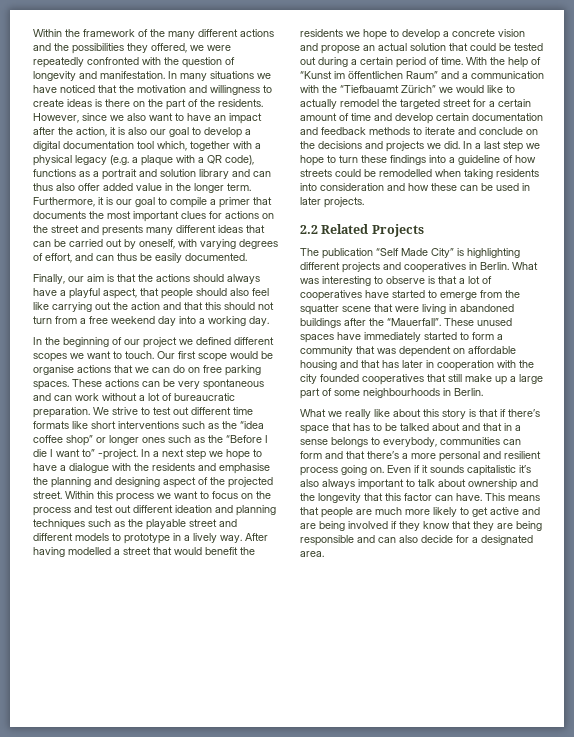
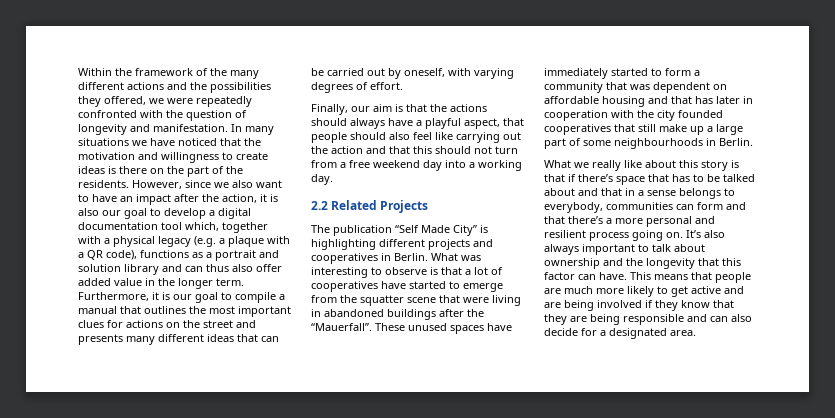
- Furthermore, it is our goal to compile a primer that documents the most important clues for actions on the street and presents many different ideas that can be carried out by oneself, with varying degrees of effort, and can thus be easily documented.
+ Furthermore, it is our goal to compile a manual that outlines the most important clues for actions on the street and presents many different ideas that can be carried out by oneself, with varying degrees of effort.
- In the beginning of our project we defined different scopes we want to touch. Our first scope would be organise actions that we can do on free parking spaces. These actions can be very spontaneous and can work without a lot of bureaucratic preparation. We strive to test out different time formats like short interventions such as the “idea coffee shop” or longer ones such as the “Before I die I want to” -project. In a next step we hope to have a dialogue with the residents and emphasise the planning and designing aspect of the projected street. Within this process we want to focus on the process and test out different ideation and planning techniques such as the playable street and different models to prototype in a lively way. After having modelled a street that would benefit the residents we hope to develop a concrete vision and propose an actual solution that could be tested out during a certain period of time. With the help of “Kunst im öffentlichen Raum” and a communication with the “Tiefbauamt Zürich” we would like to actually remodel the targeted street for a certain amount of time and develop certain documentation and feedback methods to iterate and conclude on the decisions and projects we did. In a last step we hope to turn these findings into a guideline of how streets could be remodelled when taking residents into consideration and how these can be used in later projects.
- Even if it sounds capitalistic it’s also always important to talk about ownership and the longevity that this factor can have.
+ It’s also always important to talk about ownership and the longevity that this factor can have.

